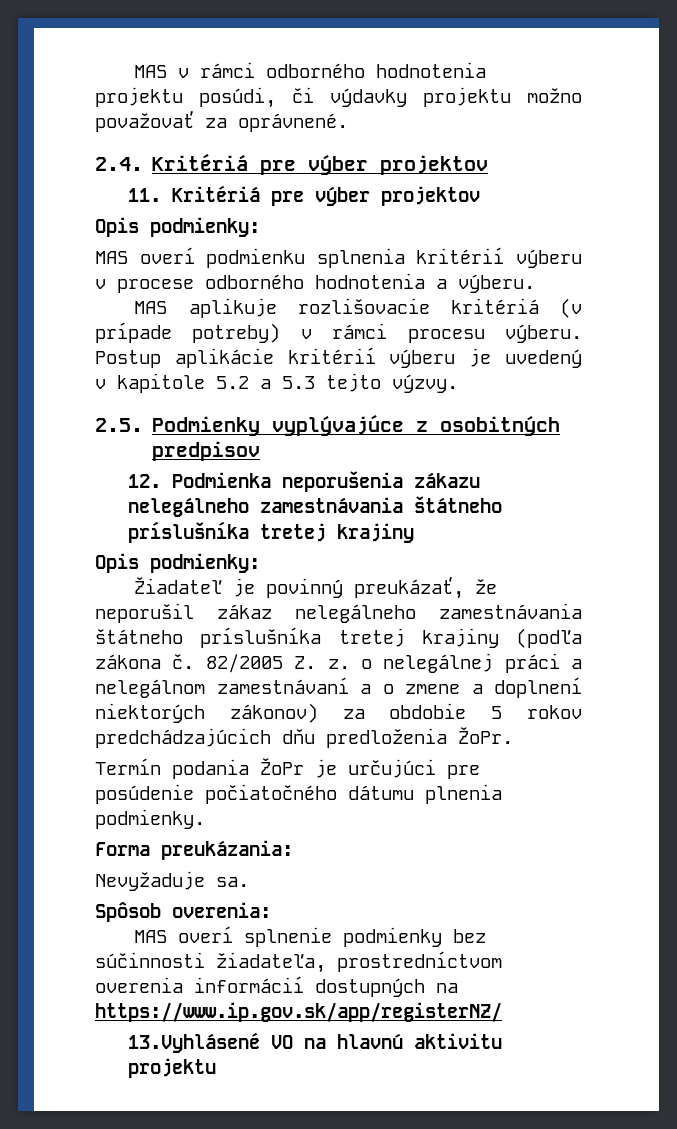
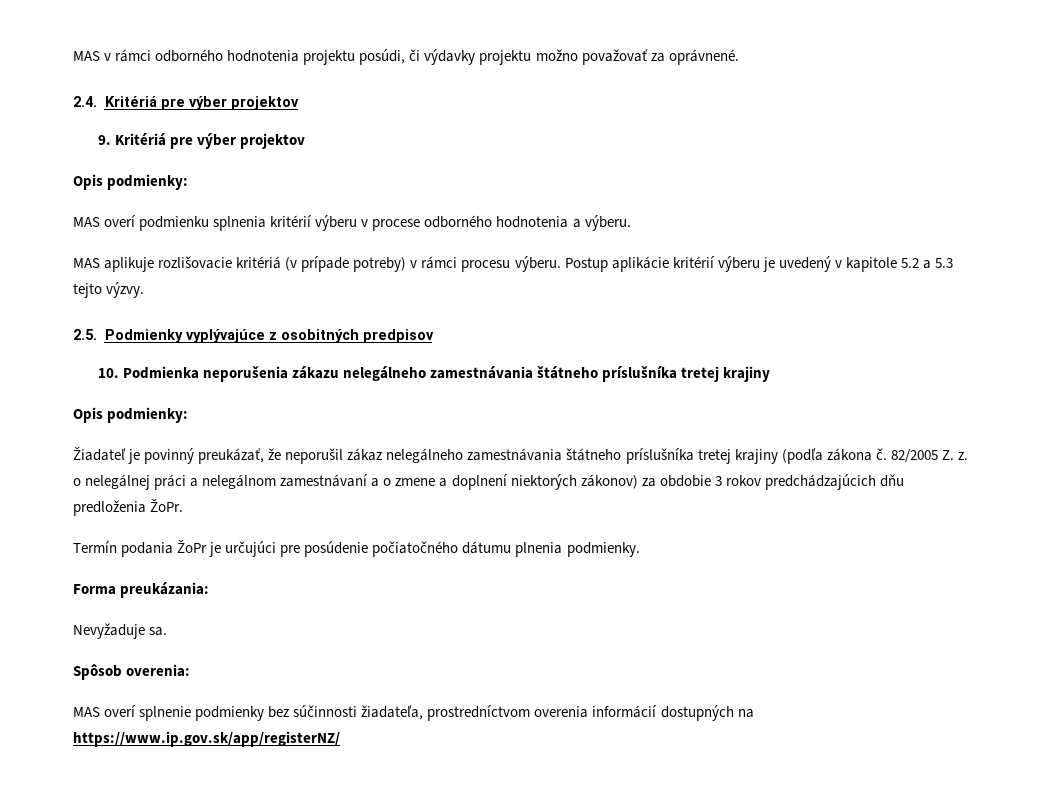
- 11. Kritériá pre výber projektov
+ 9. Kritériá pre výber projektov
- 12. Podmienka neporušenia zákazu nelegálneho zamestnávania štátneho príslušníka tretej krajiny
+ 10. Podmienka neporušenia zákazu nelegálneho zamestnávania štátneho príslušníka tretej krajiny
- 82/2005 Z. z. o nelegálnej práci a nelegálnom zamestnávaní a o zmene a doplnení niektorých zákonov) za obdobie 5 rokov predchádzajúcich dňu predloženia ŽoPr.
+ 82/2005 Z. z. o nelegálnej práci a nelegálnom zamestnávaní a o zmene a doplnení niektorých zákonov) za obdobie 3 rokov predchádzajúcich dňu predloženia ŽoPr.
- 13.Vyhlásené VO na hlavnú aktivitu projektu

